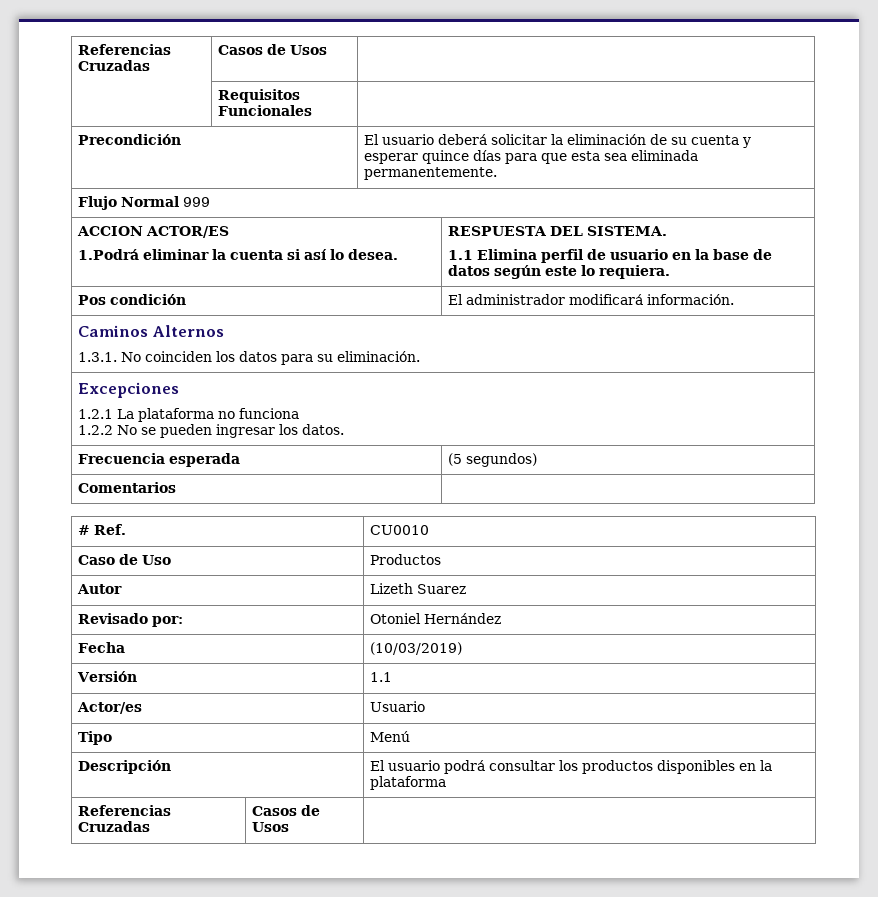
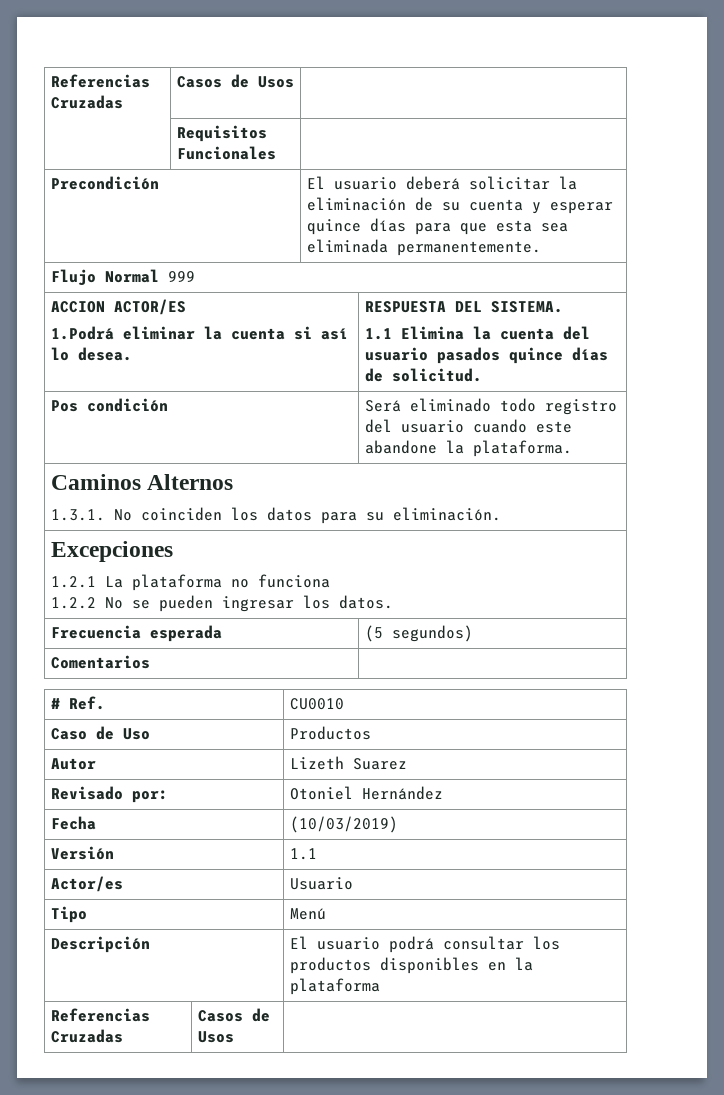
  ACCION ACTOR/ES
  1.Podrá eliminar la cuenta si así lo desea. | RESPUESTA DEL SISTEMA.
- 1.1 Elimina perfil de usuario en la base de datos según este lo requiera.
- Pos condición | El administrador modificará información.
+ 1.1 Elimina la cuenta del usuario pasados quince días de solicitud.
+ Pos condición | Será eliminado todo registro del usuario cuando este abandone la plataforma.

